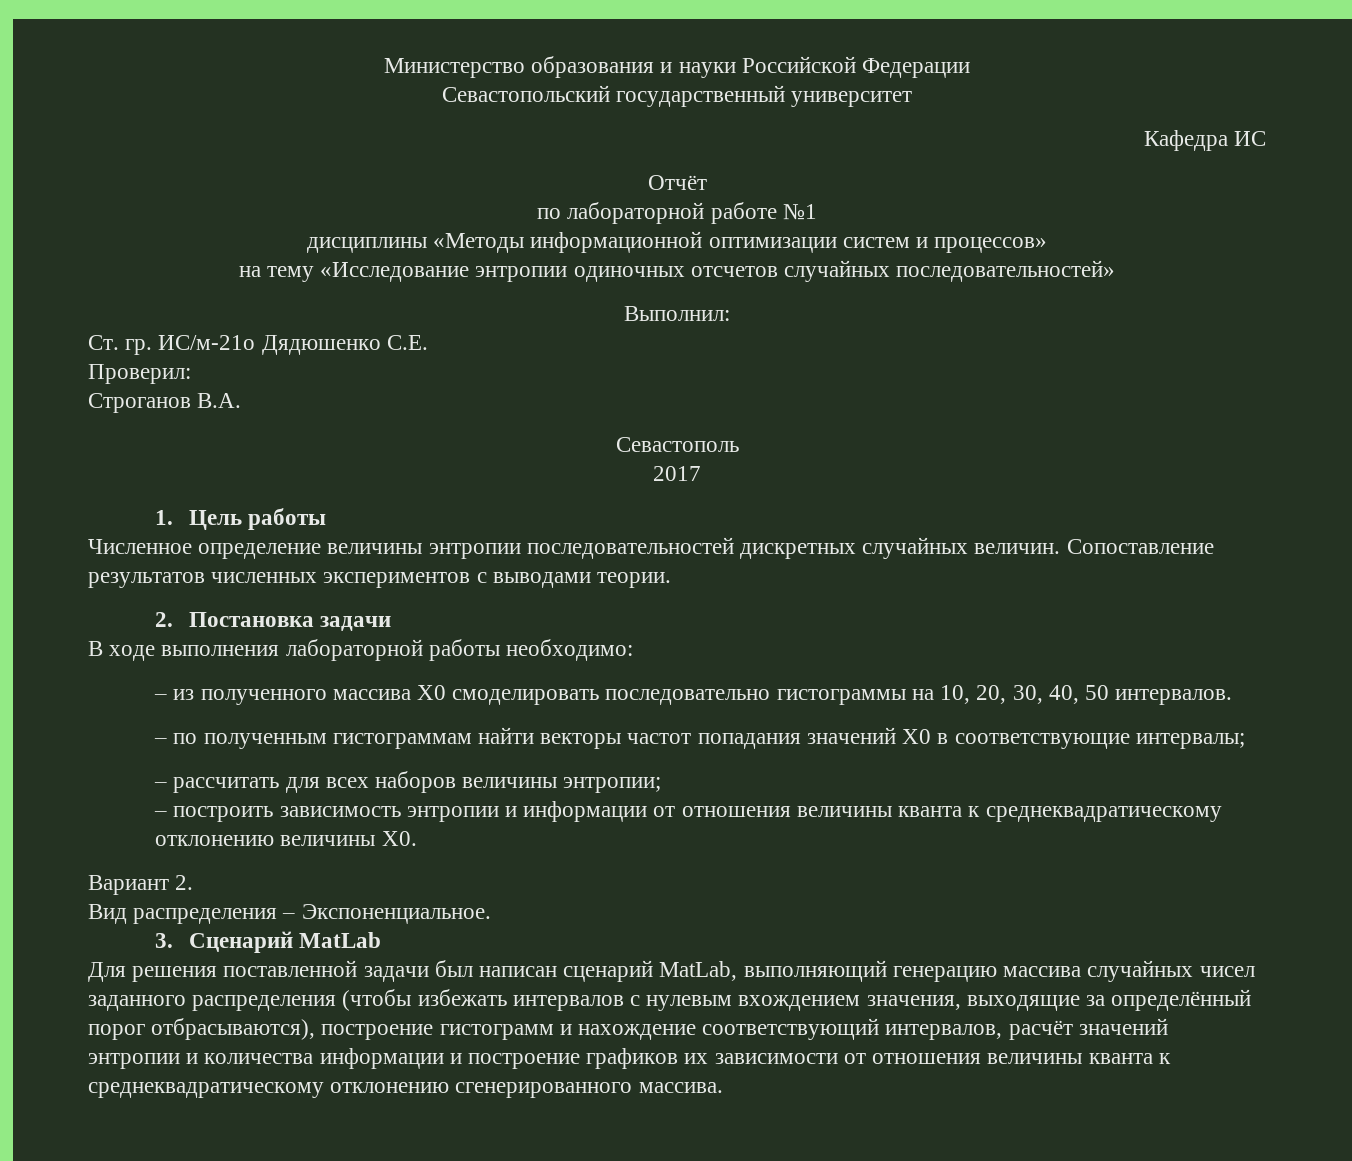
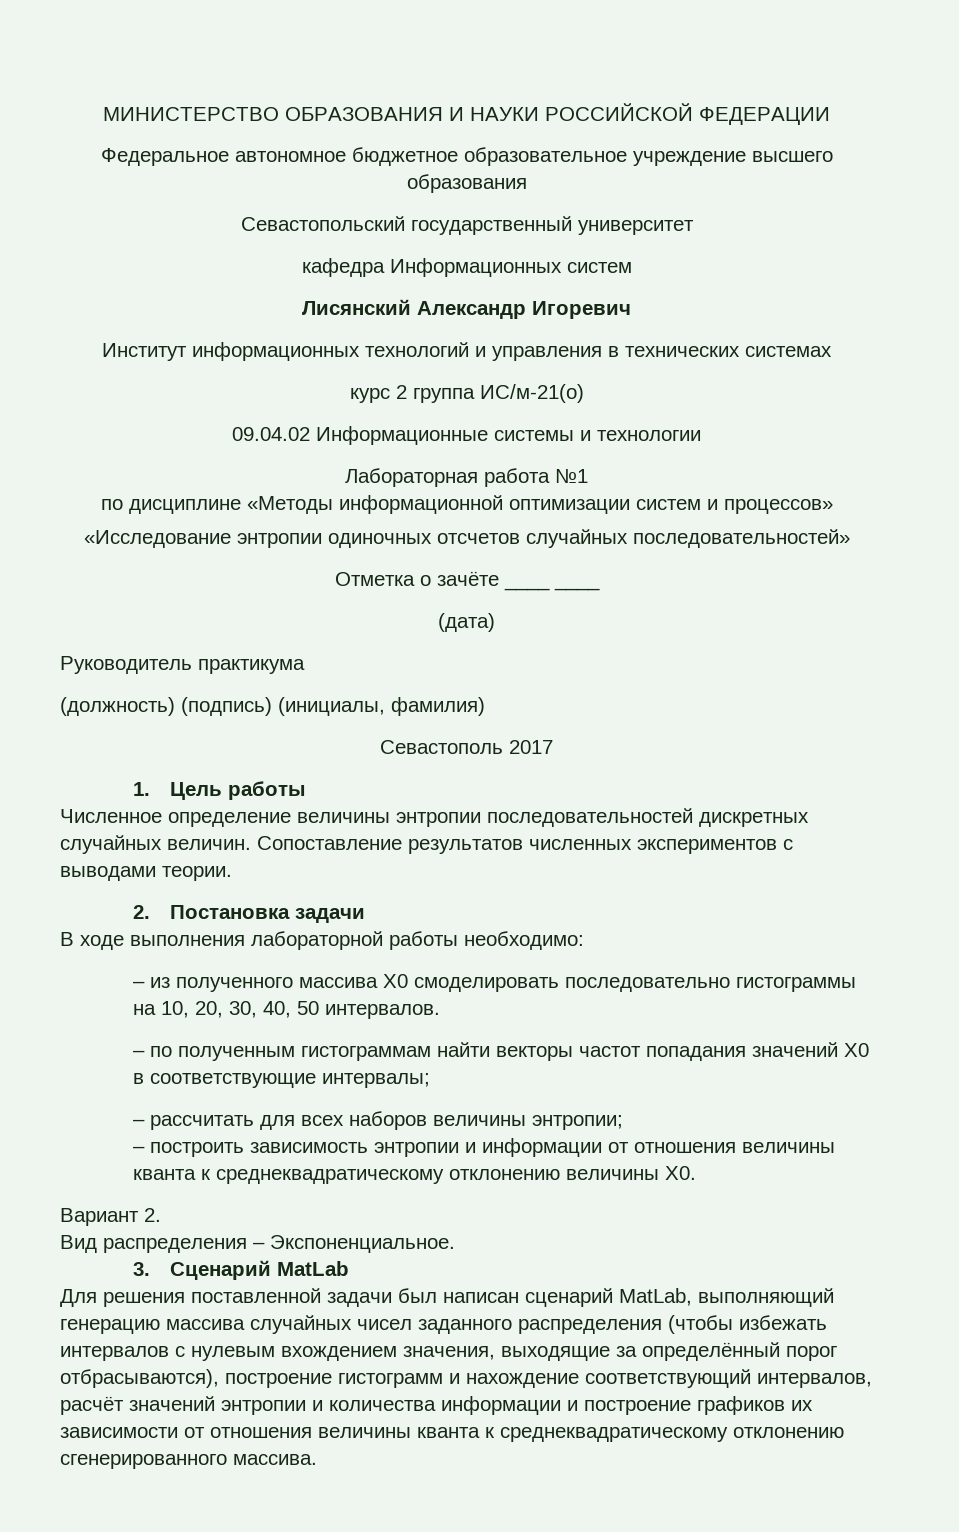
- Министерство образования и науки Российской Федерации
+ МИНИСТЕРСТВО ОБРАЗОВАНИЯ И НАУКИ РОССИЙСКОЙ ФЕДЕРАЦИИ
+ Федеральное автономное бюджетное образовательное учреждение высшего образования
  Севастопольский государственный университет
- Кафедра ИС
- Отчёт
- по лабораторной работе №1
- дисциплины «Методы информационной оптимизации систем и процессов»
+ кафедра Информационных систем
+ Лисянский Александр Игоревич
+ Институт информационных технологий и управления в технических системах
+ курс 2 группа ИC/м-21(о)
+ 09.04.02 Информационные системы и технологии
+ Лабораторная работа №1
+ по дисциплине «Методы информационной оптимизации систем и процессов»
- на тему «Исследование энтропии одиночных отсчетов случайных последовательностей»
+ «Исследование энтропии одиночных отсчетов случайных последовательностей»
- Выполнил:
- Ст. гр. ИС/м-21о Дядюшенко С.Е.
- Проверил:
- Строганов В.А.
+ Отметка о зачёте ____ ____
+ (дата)
+ Руководитель практикума
+ (должность) (подпись) (инициалы, фамилия)
- Севастополь
- 2017
+ Севастополь 2017

